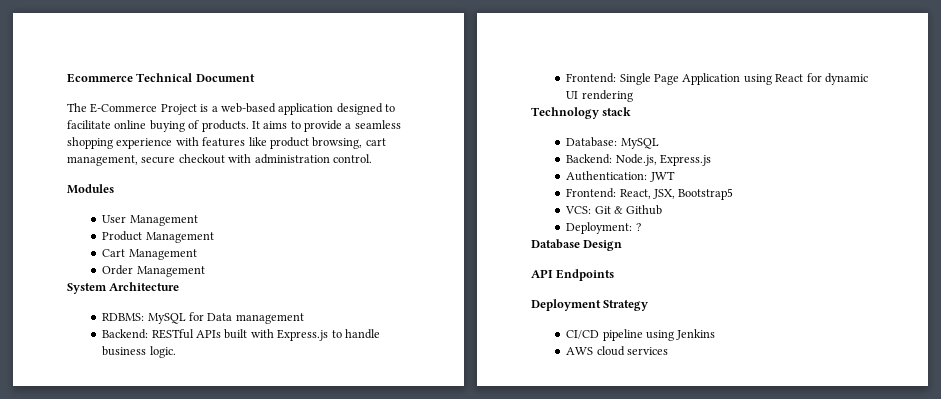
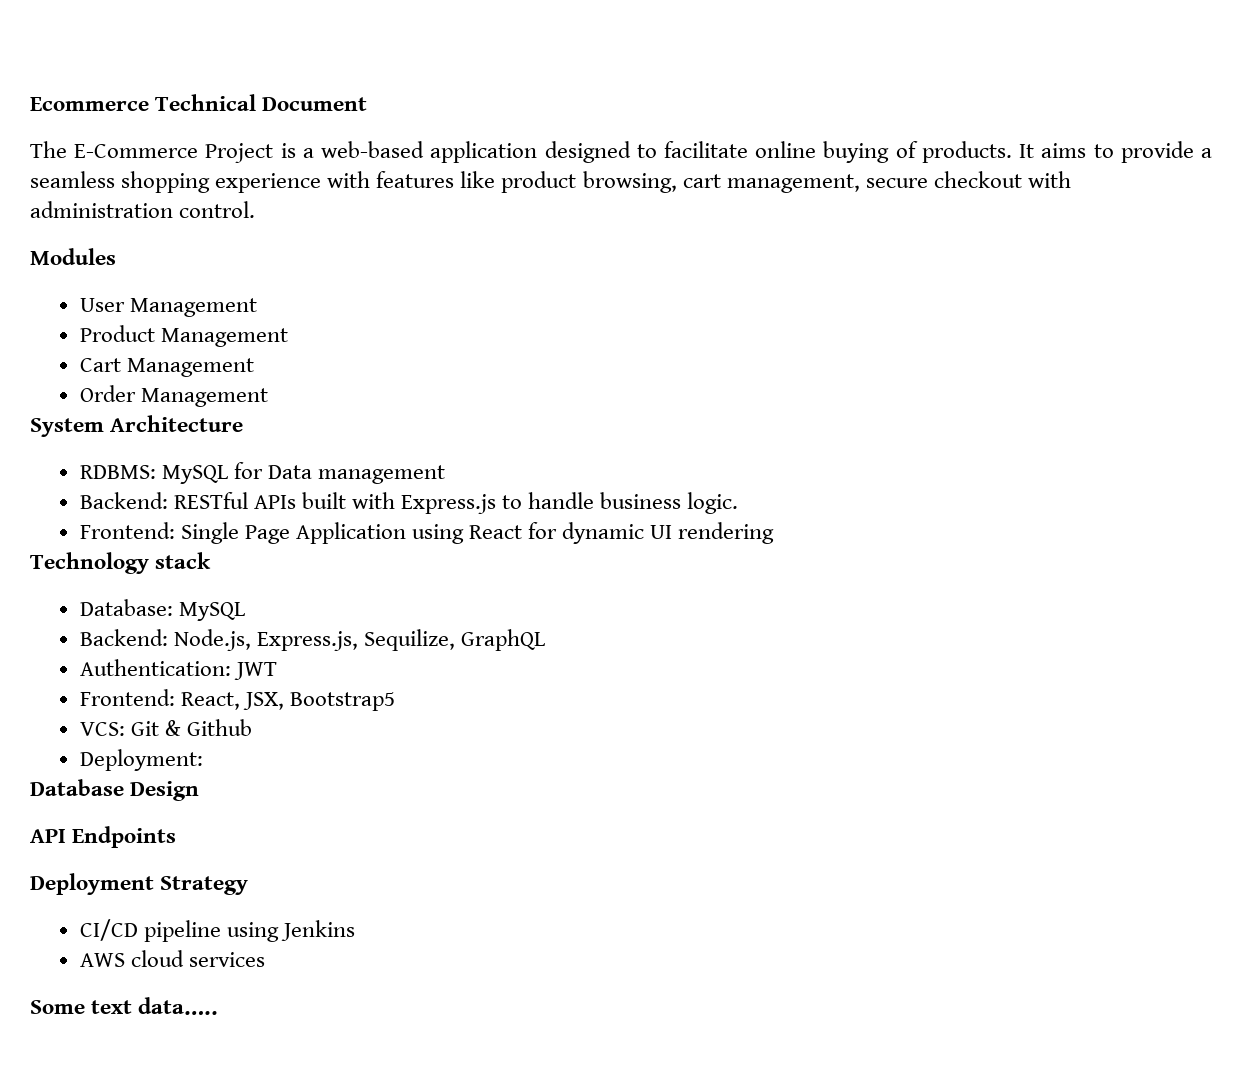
- Backend: Node.js, Express.js
+ Backend: Node.js, Express.js, Sequilize, GraphQL
- Deployment: ?
+ Deployment:
+ Some text data…..

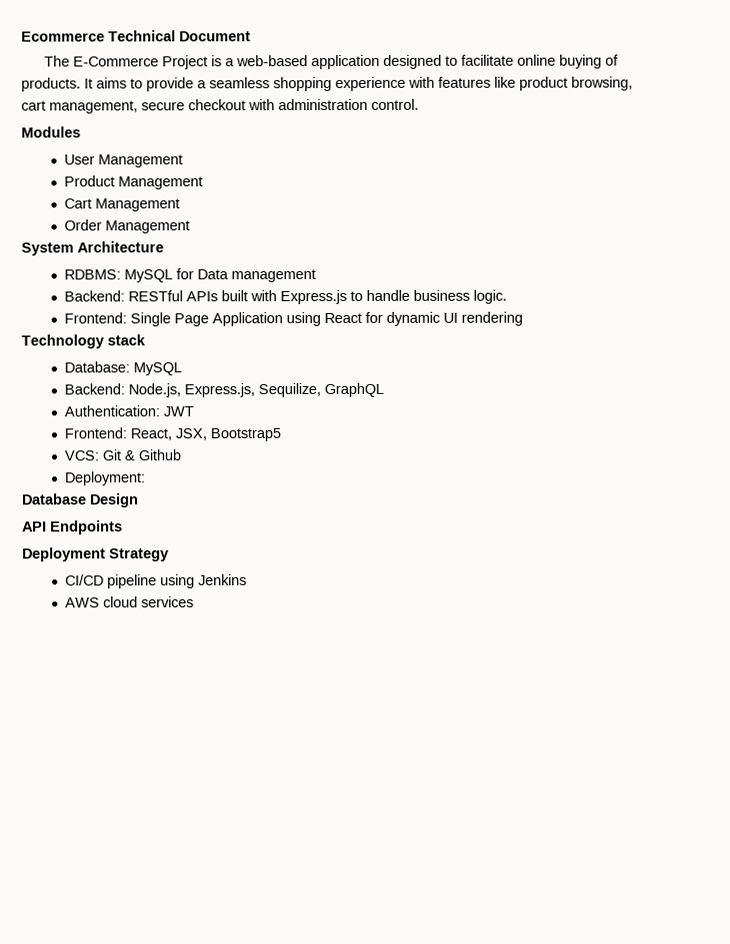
- Some text data…..

